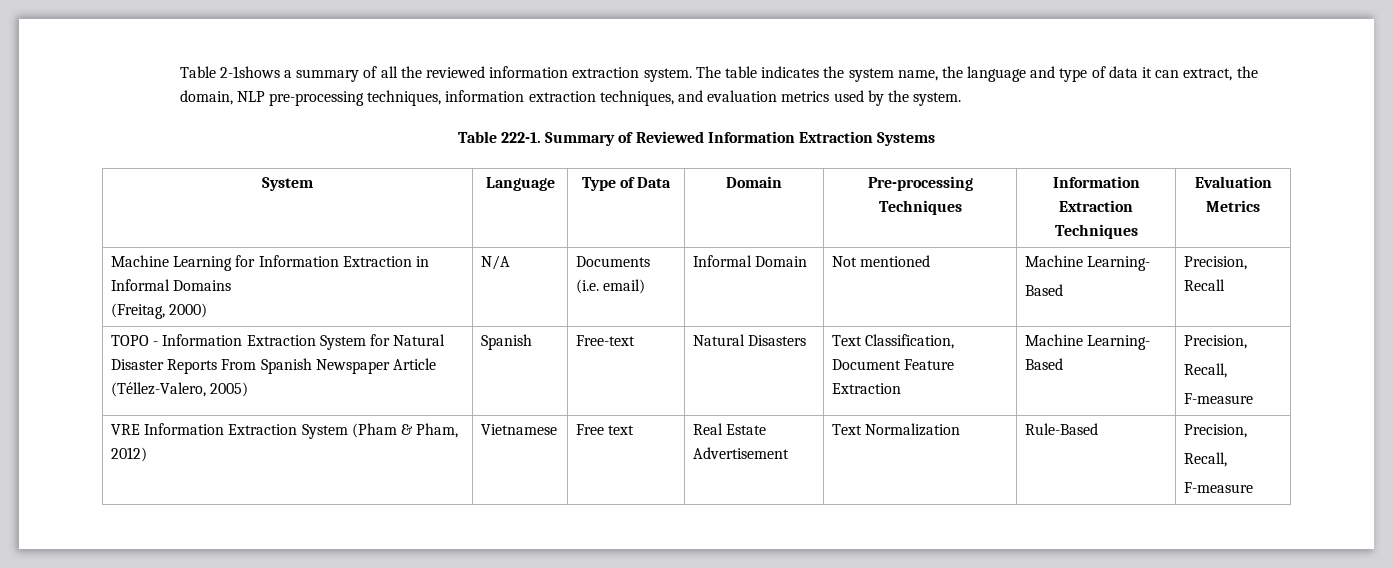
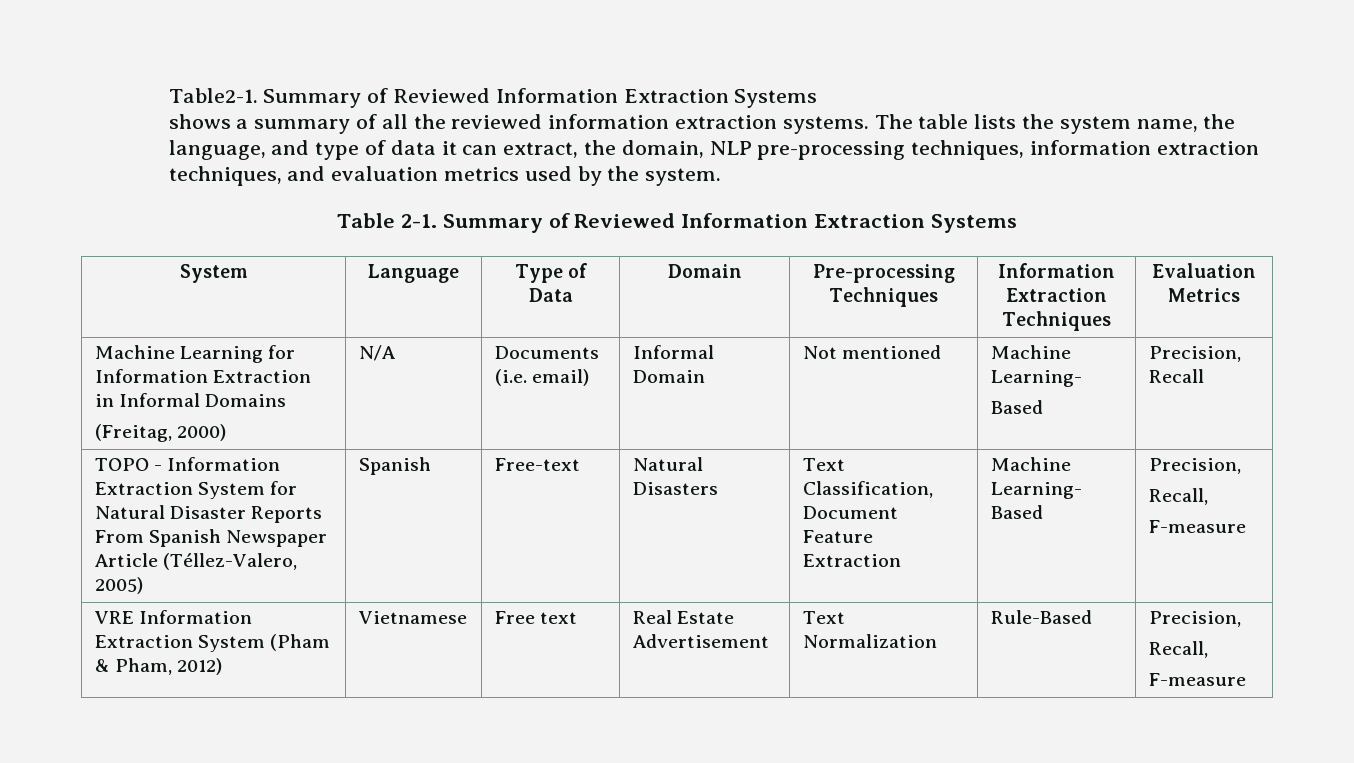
- Table 2-1shows a summary of all the reviewed information extraction system.
+ Table2-1. Summary of Reviewed Information Extraction Systems
+ shows a summary of all the reviewed information extraction systems.
- The table indicates the system name, the language and type of data it can extract, the domain, NLP pre-processing techniques, information extraction techniques, and evaluation metrics used by the system.
+ The table lists the system name, the language, and type of data it can extract, the domain, NLP pre-processing techniques, information extraction techniques, and evaluation metrics used by the system.
- Table 222-1.
+ Table 2-1.

